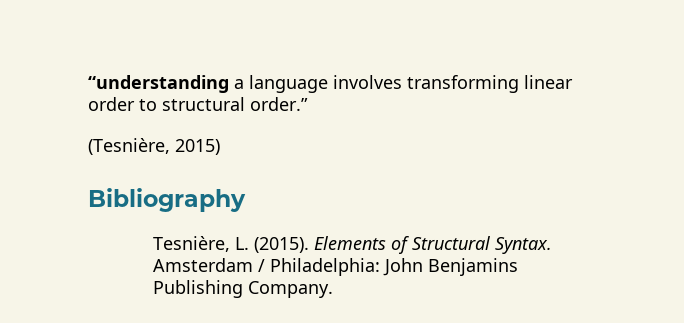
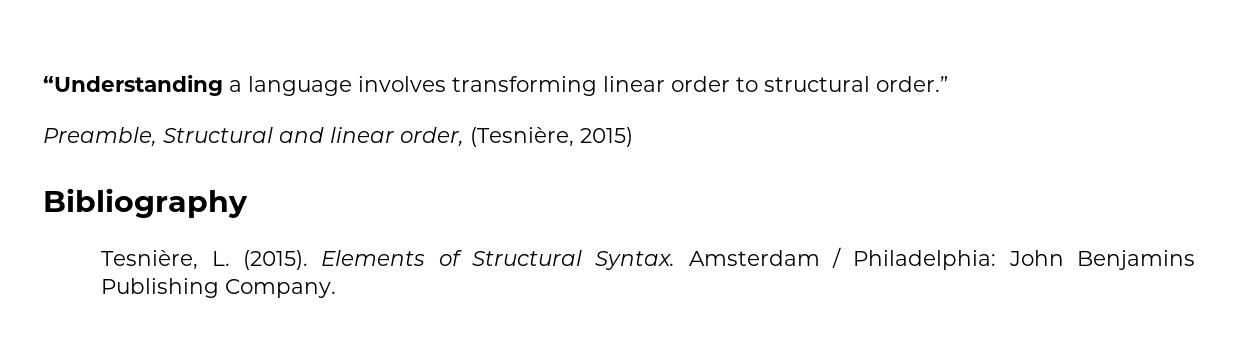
- “understanding a language involves transforming linear order to structural order.”
+ “Understanding a language involves transforming linear order to structural order.”
- (Tesnière, 2015)
+ Preamble, Structural and linear order, (Tesnière, 2015)

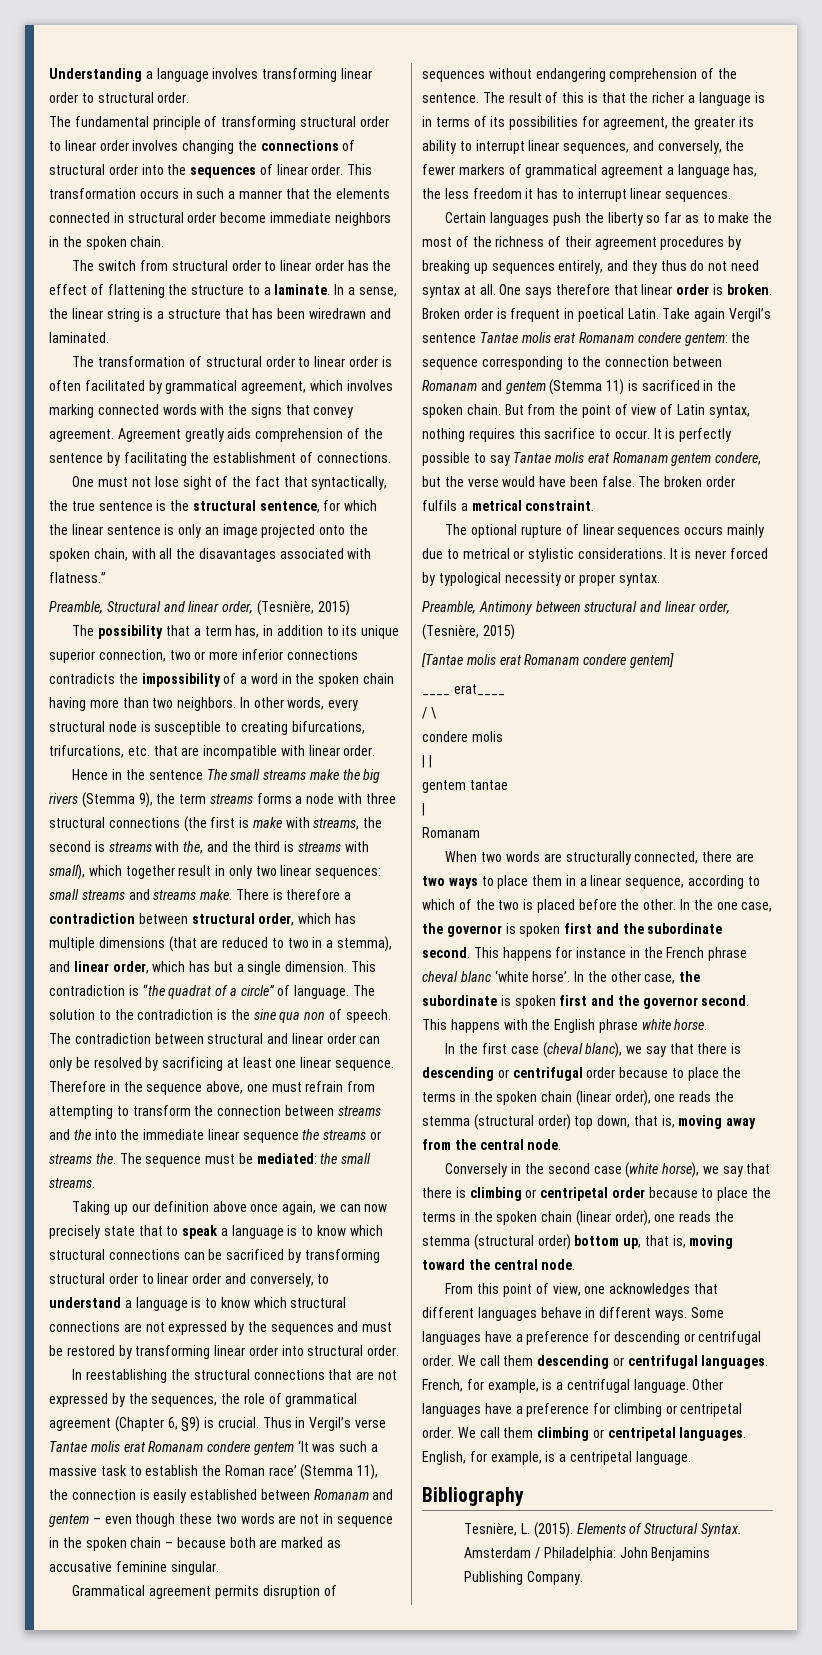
- “Understanding a language involves transforming linear order to structural order.”
+ Understanding a language involves transforming linear order to structural order.
+ The fundamental principle of transforming structural order to linear order involves changing the connections of structural order into the sequences of linear order. This transformation occurs in such a manner that the elements connected in structural order become immediate neighbors in the spoken chain.
+ The switch from structural order to linear order has the effect of flattening the structure to a laminate. In a sense, the linear string is a structure that has been wiredrawn and laminated.
+ The transformation of structural order to linear order is often facilitated by grammatical agreement, which involves marking connected words with the signs that convey agreement. Agreement greatly aids comprehension of the sentence by facilitating the establishment of connections.
+ One must not lose sight of the fact that syntactically, the true sentence is the structural sentence, for which the linear sentence is only an image projected onto the spoken chain, with all the disavantages associated with flatness.”
+ The possibility that a term has, in addition to its unique superior connection, two or more inferior connections contradicts the impossibility of a word in the spoken chain having more than two neighbors. In other words, every structural node is susceptible to creating bifurcations, trifurcations, etc. that are incompatible with linear order.
+ Hence in the sentence The small streams make the big rivers (Stemma 9), the term streams forms a node with three structural connections (the first is make with streams, the second is streams with the, and the third is streams with small), which together result in only two linear sequences: small streams and streams make. There is therefore a contradiction between structural order, which has multiple dimensions (that are reduced to two in a stemma), and linear order, which has but a single dimension. This contradiction is “the quadrat of a circle” of language. The solution to the contradiction is the sine qua non of speech. The contradiction between structural and linear order can only be resolved by sacrificing at least one linear sequence. Therefore in the sequence above, one must refrain from attempting to transform the connection between streams and the into the immediate linear sequence the streams or streams the. The sequence must be mediated: the small streams.
+ Taking up our definition above once again, we can now precisely state that to speak a language is to know which structural connections can be sacrificed by transforming structural order to linear order and conversely, to understand a language is to know which structural connections are not expressed by the sequences and must be restored by transforming linear order into structural order.
+ In reestablishing the structural connections that are not expressed by the sequences, the role of grammatical agreement (Chapter 6, §9) is crucial. Thus in Vergil’s verse Tantae molis erat Romanam condere gentem ‘It was such a massive task to establish the Roman race’ (Stemma 11), the connection is easily established between Romanam and gentem – even though these two words are not in sequence in the spoken chain – because both are marked as accusative feminine singular.
+ Grammatical agreement permits disruption of sequences without endangering comprehension of the sentence. The result of this is that the richer a language is in terms of its possibilities for agreement, the greater its ability to interrupt linear sequences, and conversely, the fewer markers of grammatical agreement a language has, the less freedom it has to interrupt linear sequences.
+ Certain languages push the liberty so far as to make the most of the richness of their agreement procedures by breaking up sequences entirely, and they thus do not need syntax at all. One says therefore that linear order is broken. Broken order is frequent in poetical Latin. Take again Vergil’s sentence Tantae molis erat Romanam condere gentem: the sequence corresponding to the connection between Romanam and gentem (Stemma 11) is sacrificed in the spoken chain. But from the point of view of Latin syntax, nothing requires this sacrifice to occur. It is perfectly possible to say Tantae molis erat Romanam gentem condere, but the verse would have been false. The broken order fulfils a metrical constraint.
+ The optional rupture of linear sequences occurs mainly due to metrical or stylistic considerations. It is never forced by typological necessity or proper syntax.
+ Preamble, Antimony between structural and linear order, (Tesnière, 2015)
+ [Tantae molis erat Romanam condere gentem]
+ ____ erat____
+ / \
+ condere molis
+ | |
+ gentem tantae
+ |
+ Romanam
+ When two words are structurally connected, there are two ways to place them in a linear sequence, according to which of the two is placed before the other. In the one case, the governor is spoken first and the subordinate second. This happens for instance in the French phrase cheval blanc ‘white horse’. In the other case, the subordinate is spoken first and the governor second. This happens with the English phrase white horse.
+ In the first case (cheval blanc), we say that there is descending or centrifugal order because to place the terms in the spoken chain (linear order), one reads the stemma (structural order) top down, that is, moving away from the central node.
+ Conversely in the second case (white horse), we say that there is climbing or centripetal order because to place the terms in the spoken chain (linear order), one reads the stemma (structural order) bottom up, that is, moving toward the central node.
+ From this point of view, one acknowledges that different languages behave in different ways. Some languages have a preference for descending or centrifugal order. We call them descending or centrifugal languages. French, for example, is a centrifugal language. Other languages have a preference for climbing or centripetal order. We call them climbing or centripetal languages. English, for example, is a centripetal language.

